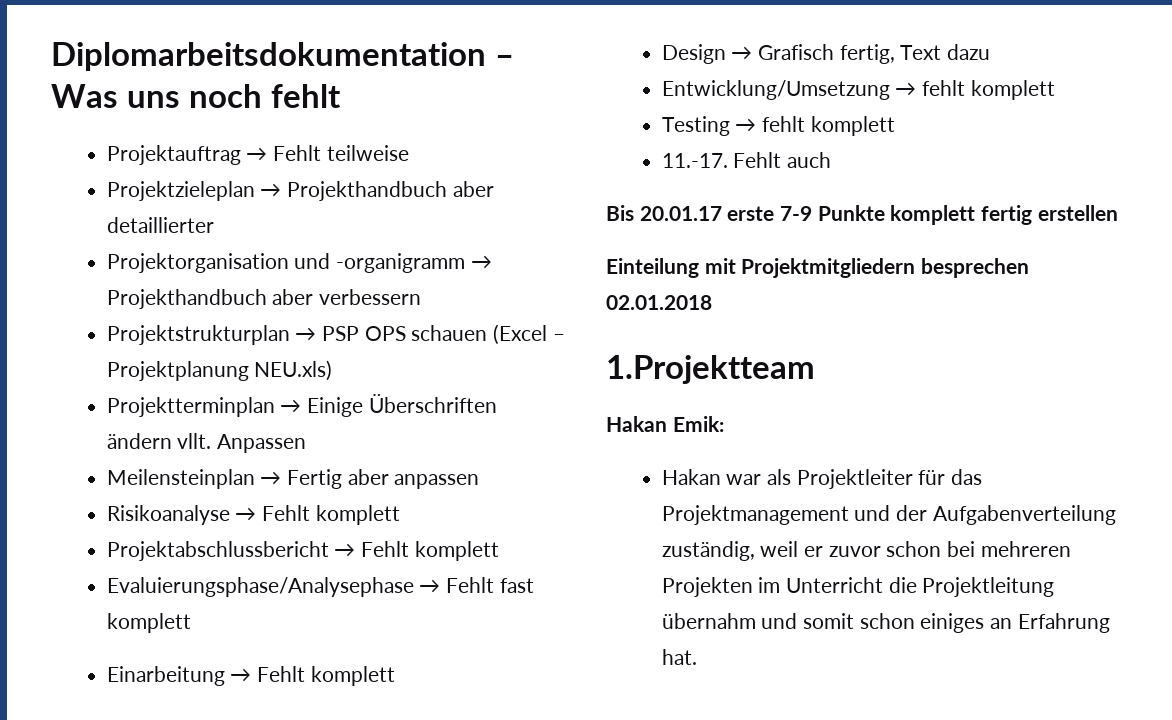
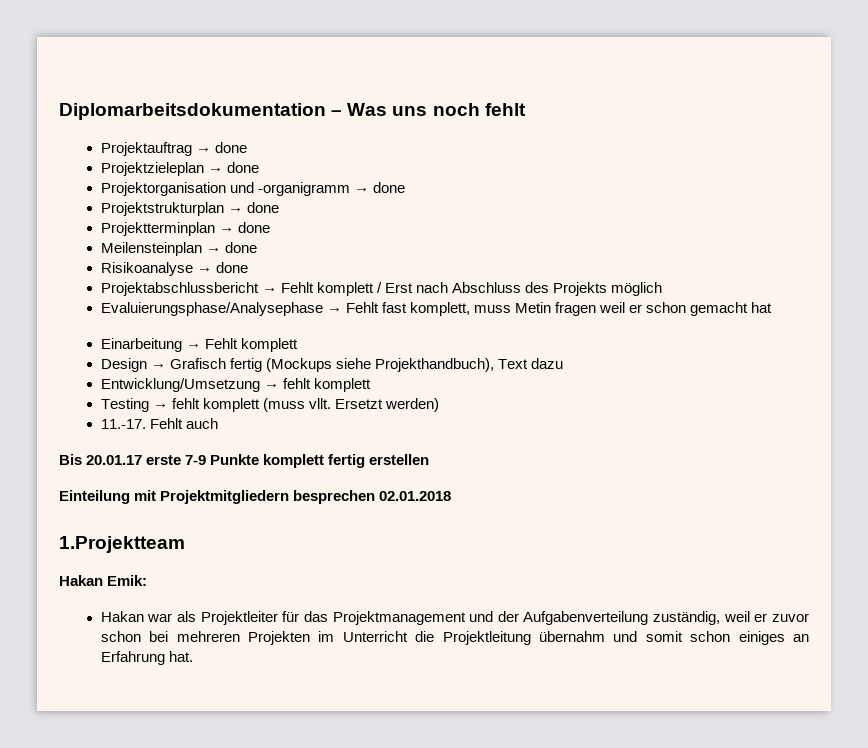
- Projektauftrag → Fehlt teilweise
+ Projektauftrag → done
- Projektzieleplan → Projekthandbuch aber detaillierter
+ Projektzieleplan → done
- Projektorganisation und -organigramm → Projekthandbuch aber verbessern
+ Projektorganisation und -organigramm → done
- Projektstrukturplan → PSP OPS schauen (Excel – Projektplanung NEU.xls)
- Projektterminplan → Einige Überschriften ändern vllt. Anpassen
+ Projektstrukturplan → done
+ Projektterminplan → done
- Meilensteinplan → Fertig aber anpassen
+ Meilensteinplan → done
- Risikoanalyse → Fehlt komplett
+ Risikoanalyse → done
- Projektabschlussbericht → Fehlt komplett
- Evaluierungsphase/Analysephase → Fehlt fast komplett
+ Projektabschlussbericht → Fehlt komplett / Erst nach Abschluss des Projekts möglich
+ Evaluierungsphase/Analysephase → Fehlt fast komplett, muss Metin fragen weil er schon gemacht hat
- Design → Grafisch fertig, Text dazu
+ Design → Grafisch fertig (Mockups siehe Projekthandbuch), Text dazu
- Testing → fehlt komplett
+ Testing → fehlt komplett (muss vllt. Ersetzt werden)

